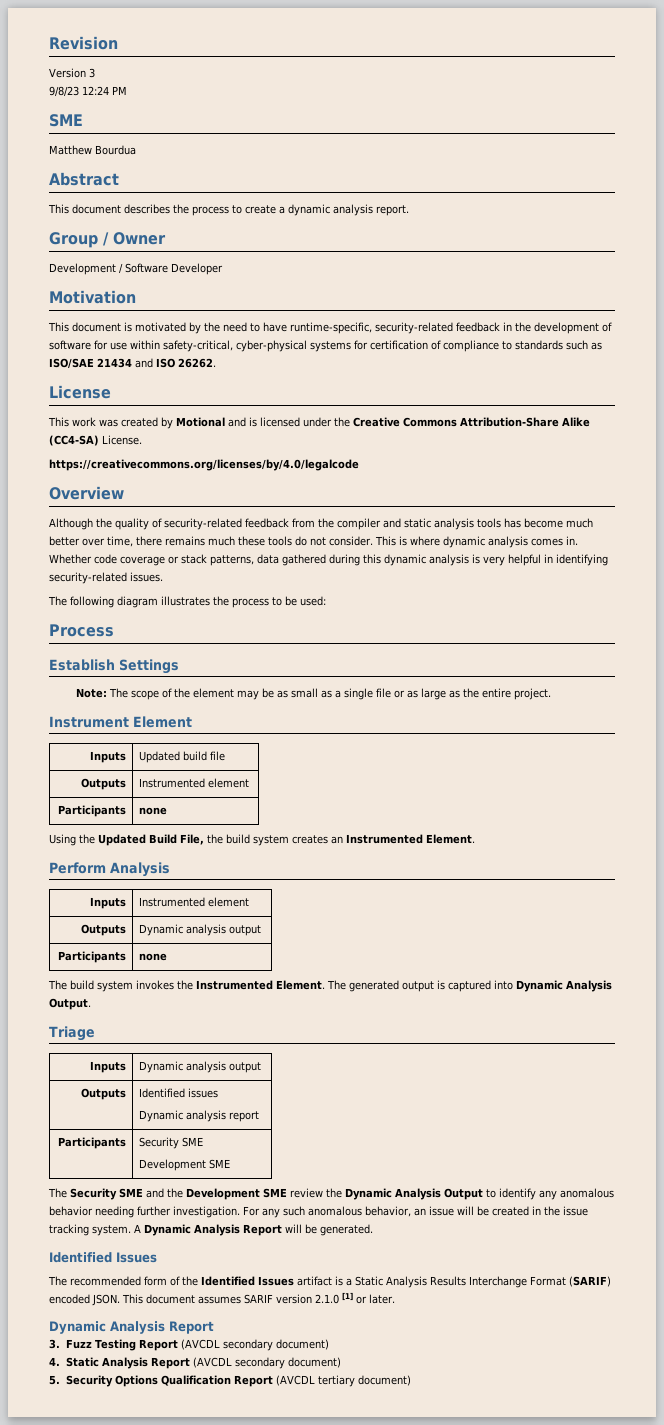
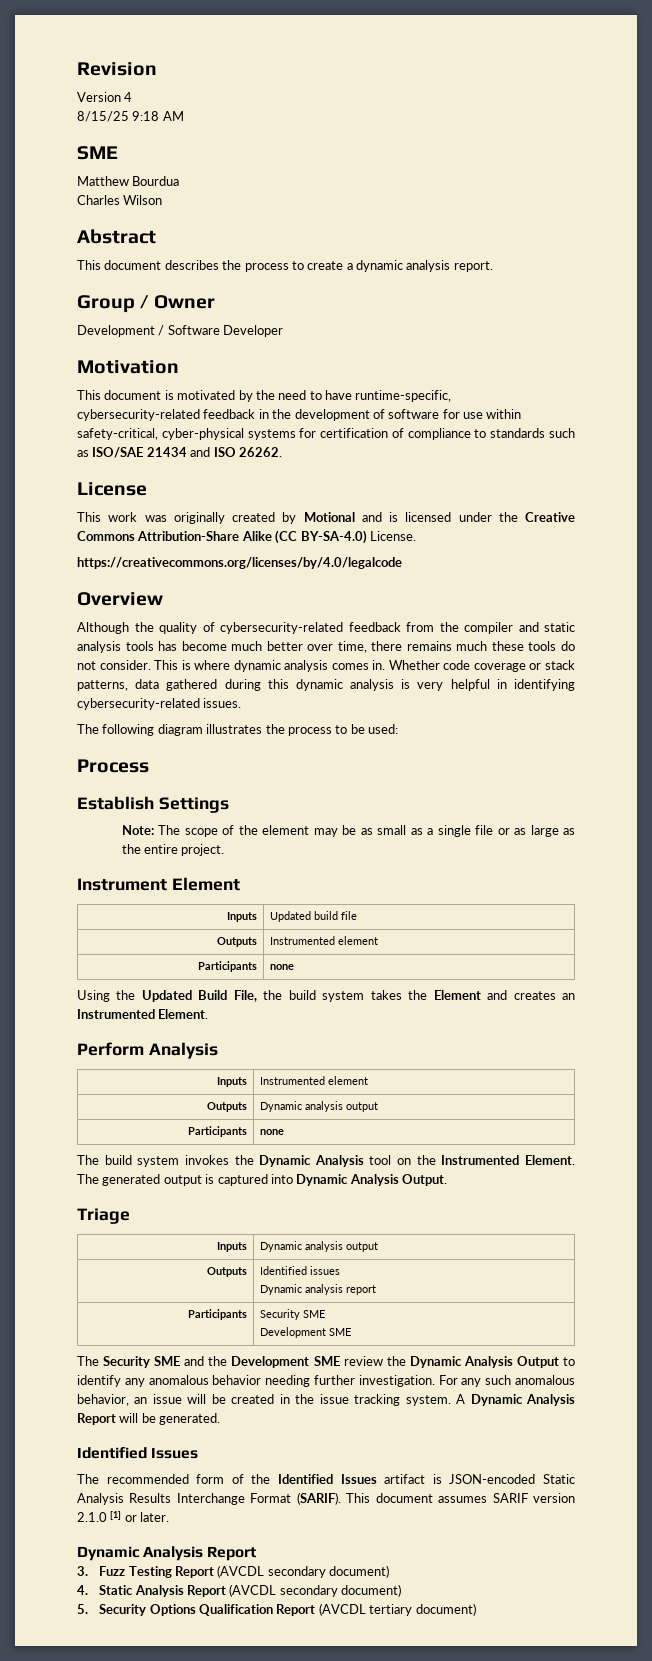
- Version 3
- 9/8/23 12:24 PM
+ Version 4
+ 8/15/25 9:18 AM
+ Charles Wilson
- This document is motivated by the need to have runtime-specific, security-related feedback in the development of software for use within safety-critical, cyber-physical systems for certification of compliance to standards such as ISO/SAE 21434 and ISO 26262.
+ This document is motivated by the need to have runtime-specific, cybersecurity-related feedback in the development of software for use within safety-critical, cyber-physical systems for certification of compliance to standards such as ISO/SAE 21434 and ISO 26262.
- This work was created by Motional and is licensed under the Creative Commons Attribution-Share Alike (CC4-SA) License.
+ This work was originally created by Motional and is licensed under the Creative Commons Attribution-Share Alike (CC BY-SA-4.0) License.
- Although the quality of security-related feedback from the compiler and static analysis tools has become much better over time, there remains much these tools do not consider.
+ Although the quality of cybersecurity-related feedback from the compiler and static analysis tools has become much better over time, there remains much these tools do not consider.
- Whether code coverage or stack patterns, data gathered during this dynamic analysis is very helpful in identifying security-related issues.
+ Whether code coverage or stack patterns, data gathered during this dynamic analysis is very helpful in identifying cybersecurity-related issues.
- Using the Updated Build File, the build system creates an Instrumented Element.
+ Using the Updated Build File, the build system takes the Element and creates an Instrumented Element.
- The build system invokes the Instrumented Element.
+ The build system invokes the Dynamic Analysis tool on the Instrumented Element.
- The recommended form of the Identified Issues artifact is a Static Analysis Results Interchange Format (SARIF) encoded JSON.
+ The recommended form of the Identified Issues artifact is JSON-encoded Static Analysis Results Interchange Format (SARIF).

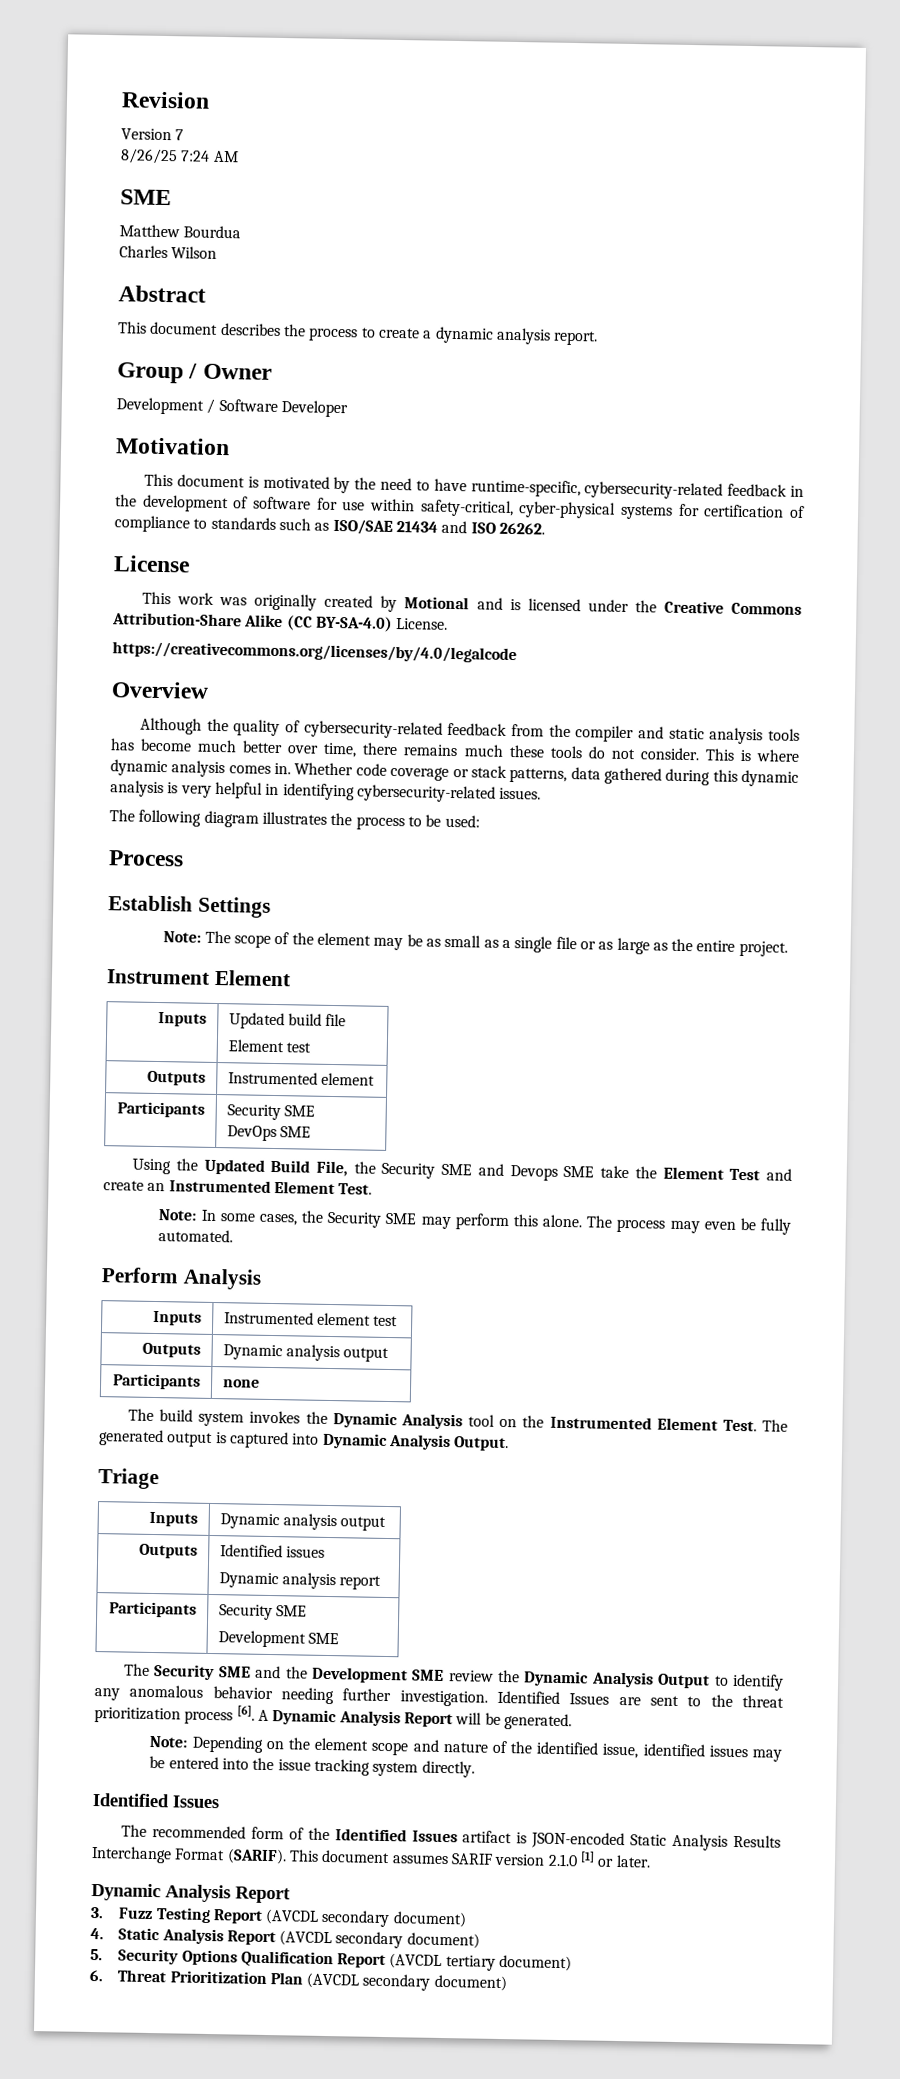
- Version 4
- 8/15/25 9:18 AM
+ Version 7
+ 8/26/25 7:24 AM
  Inputs | Updated build file
+ Element test
  Outputs | Instrumented element
- Participants | none
+ Participants | Security SME
+ DevOps SME
- Using the Updated Build File, the build system takes the Element and creates an Instrumented Element.
+ Using the Updated Build File, the Security SME and Devops SME take the Element Test and create an Instrumented Element Test.
+ Note: In some cases, the Security SME may perform this alone. The process may even be fully automated.
- Inputs | Instrumented element
+ Inputs | Instrumented element test
- The build system invokes the Dynamic Analysis tool on the Instrumented Element.
+ The build system invokes the Dynamic Analysis tool on the Instrumented Element Test.
- For any such anomalous behavior, an issue will be created in the issue tracking system.
+ Identified Issues are sent to the threat prioritization process [6].
+ Note: Depending on the element scope and nature of the identified issue, identified issues may be entered into the issue tracking system directly.
+ 6. Threat Prioritization Plan (AVCDL secondary document)

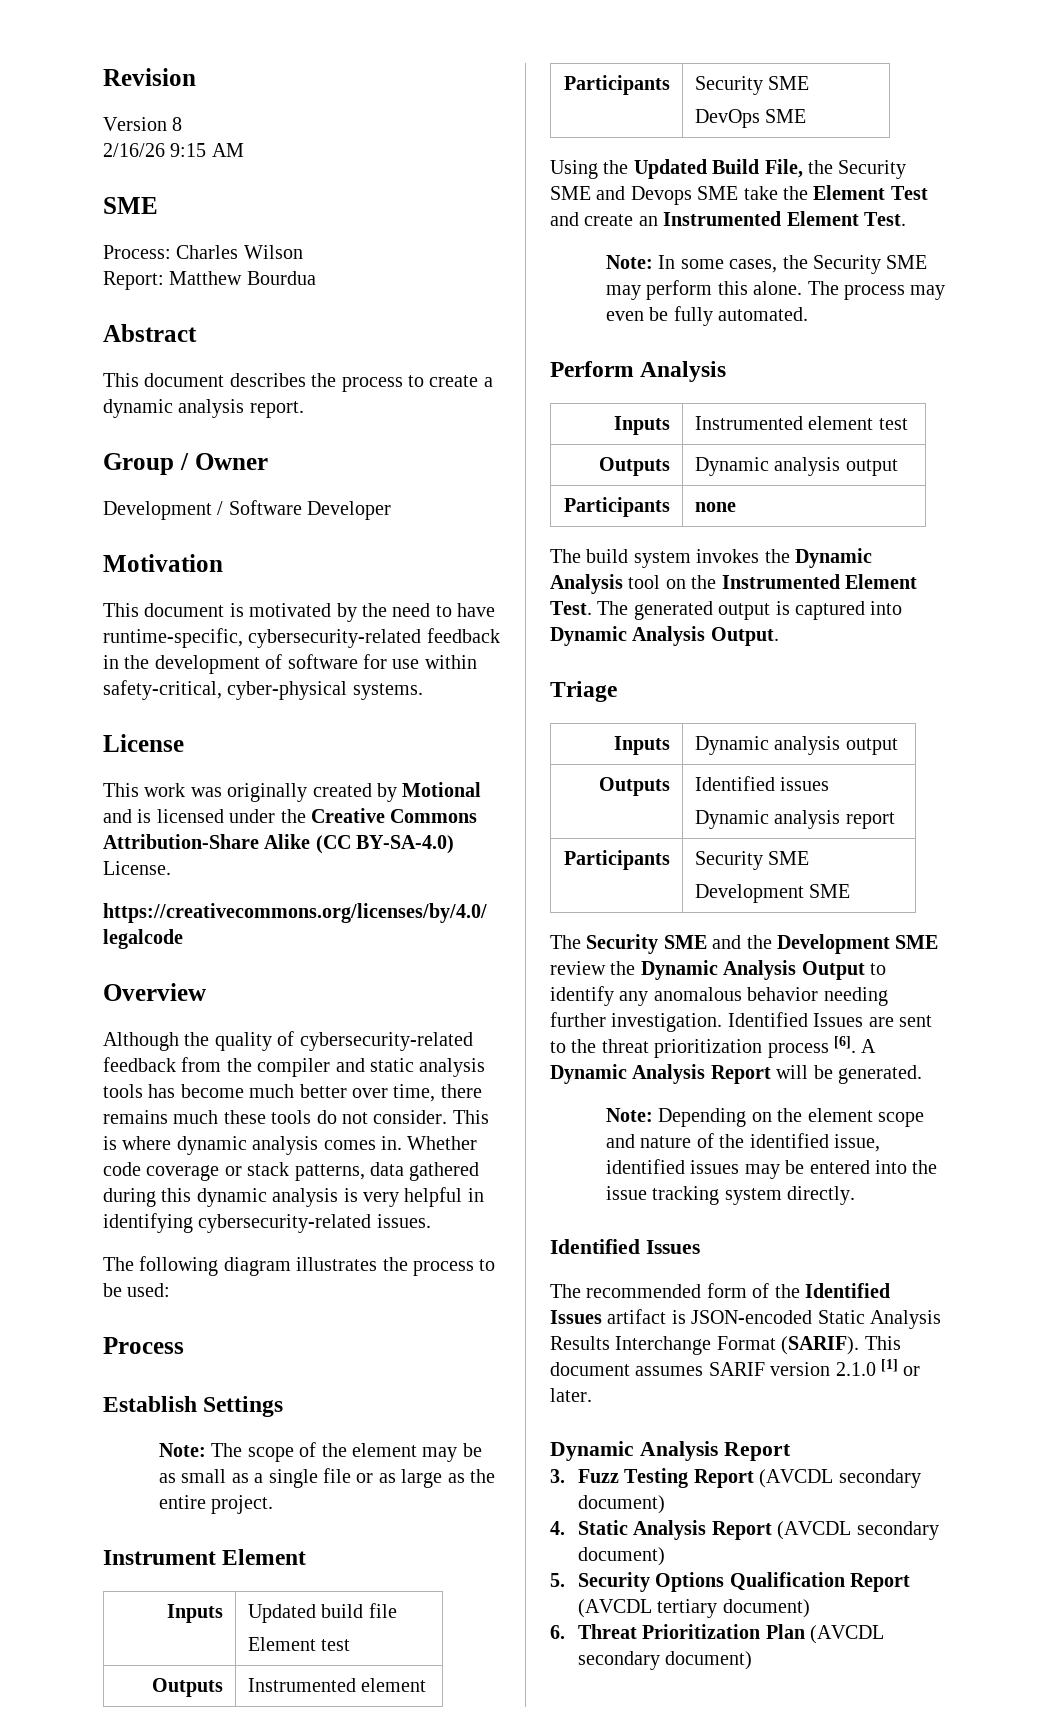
- Version 7
- 8/26/25 7:24 AM
+ Version 8
+ 2/16/26 9:15 AM
- Matthew Bourdua
+ Process: Charles Wilson
+ Report: Matthew Bourdua
- Charles Wilson
- This document is motivated by the need to have runtime-specific, cybersecurity-related feedback in the development of software for use within safety-critical, cyber-physical systems for certification of compliance to standards such as ISO/SAE 21434 and ISO 26262.
+ This document is motivated by the need to have runtime-specific, cybersecurity-related feedback in the development of software for use within safety-critical, cyber-physical systems.

